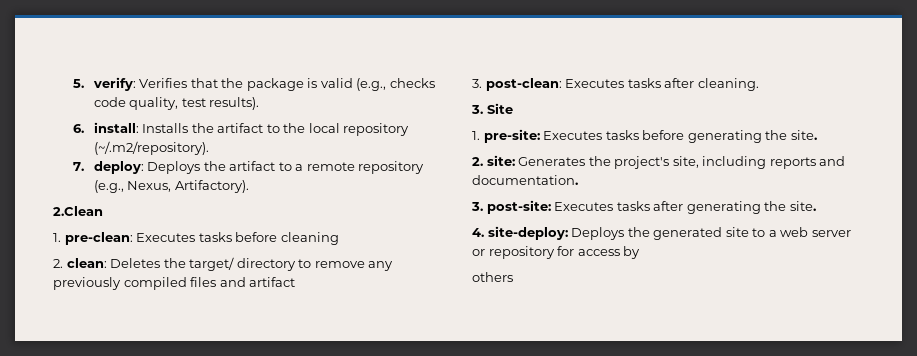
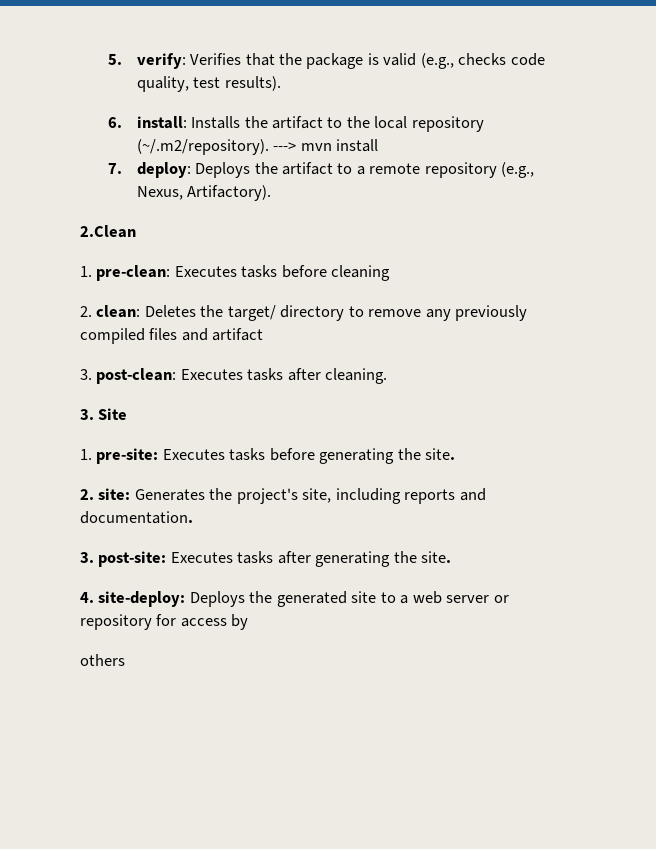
- 6. install: Installs the artifact to the local repository (~/.m2/repository).
+ 6. install: Installs the artifact to the local repository (~/.m2/repository). ---> mvn install

